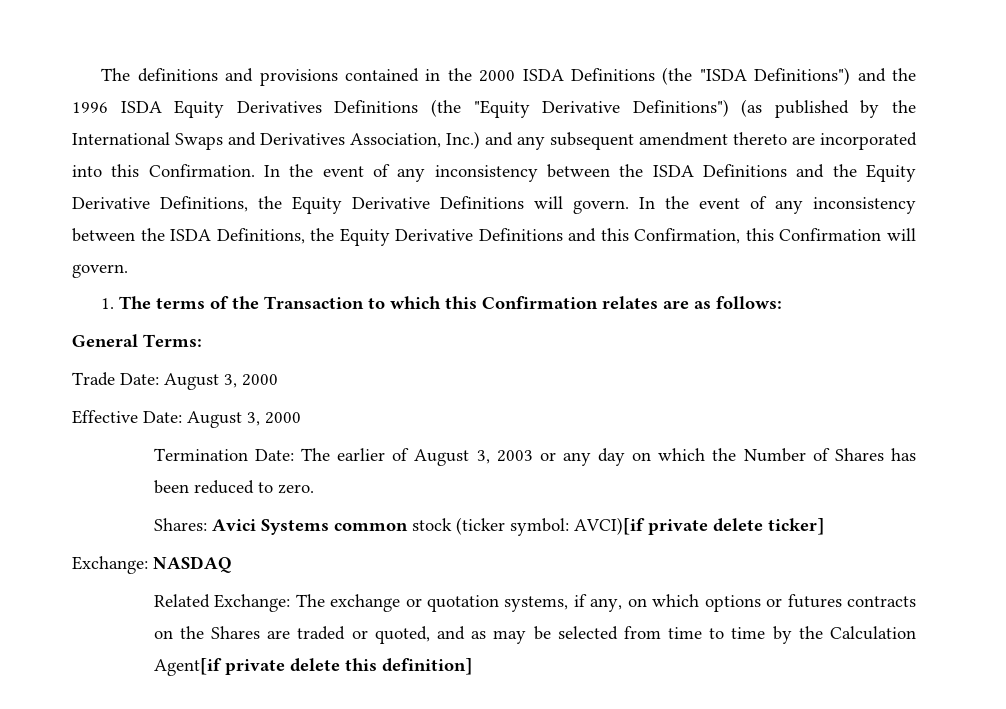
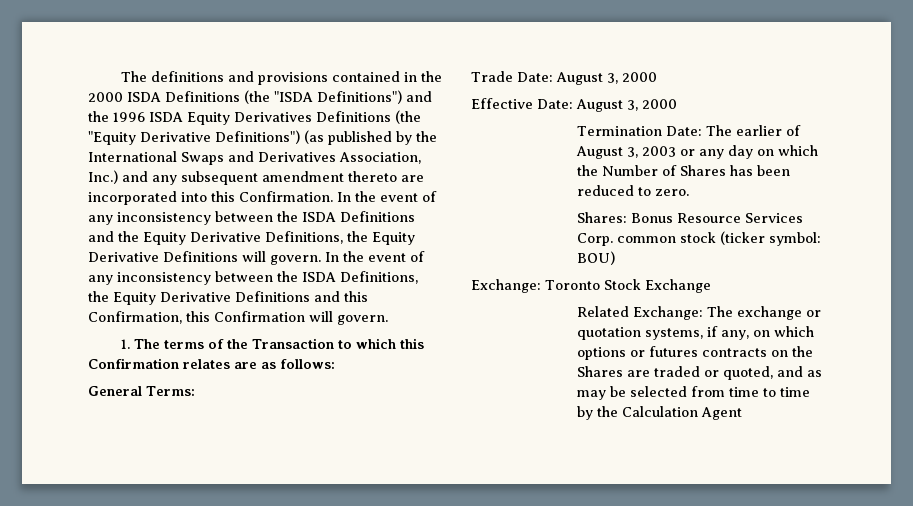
- Shares: Avici Systems common stock (ticker symbol: AVCI)[if private delete ticker]
- Exchange: NASDAQ
+ Shares: Bonus Resource Services Corp. common stock (ticker symbol: BOU)
+ Exchange: Toronto Stock Exchange
- Related Exchange: The exchange or quotation systems, if any, on which options or futures contracts on the Shares are traded or quoted, and as may be selected from time to time by the Calculation Agent[if private delete this definition]
+ Related Exchange: The exchange or quotation systems, if any, on which options or futures contracts on the Shares are traded or quoted, and as may be selected from time to time by the Calculation Agent

